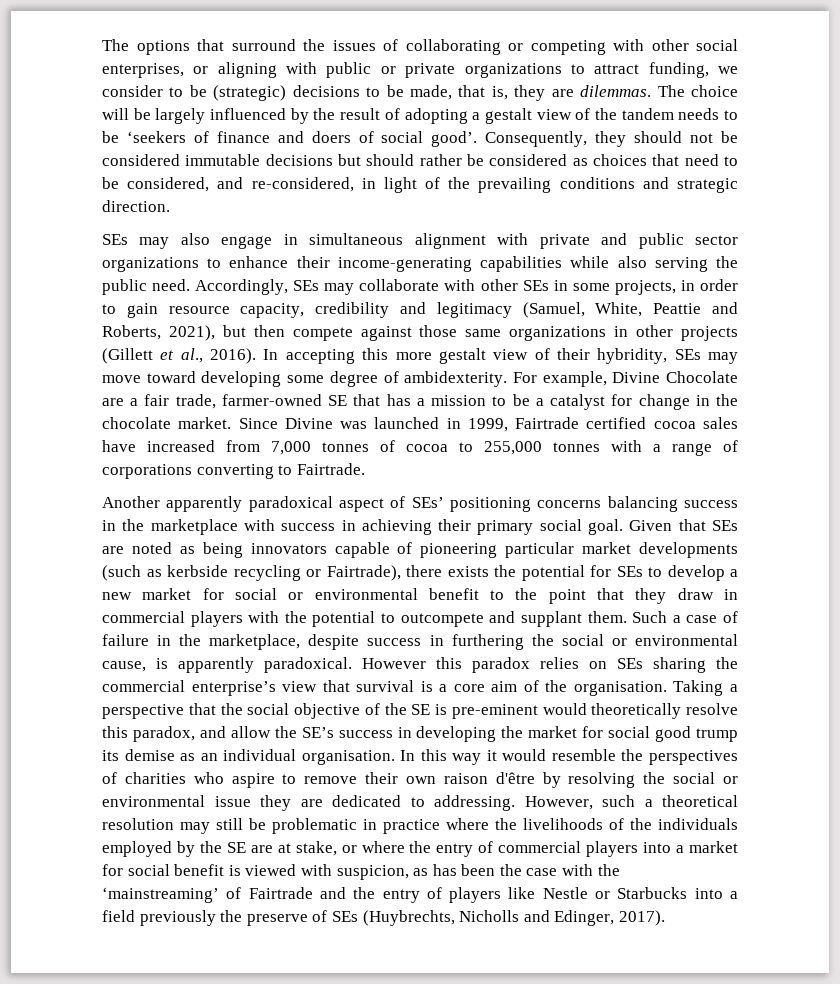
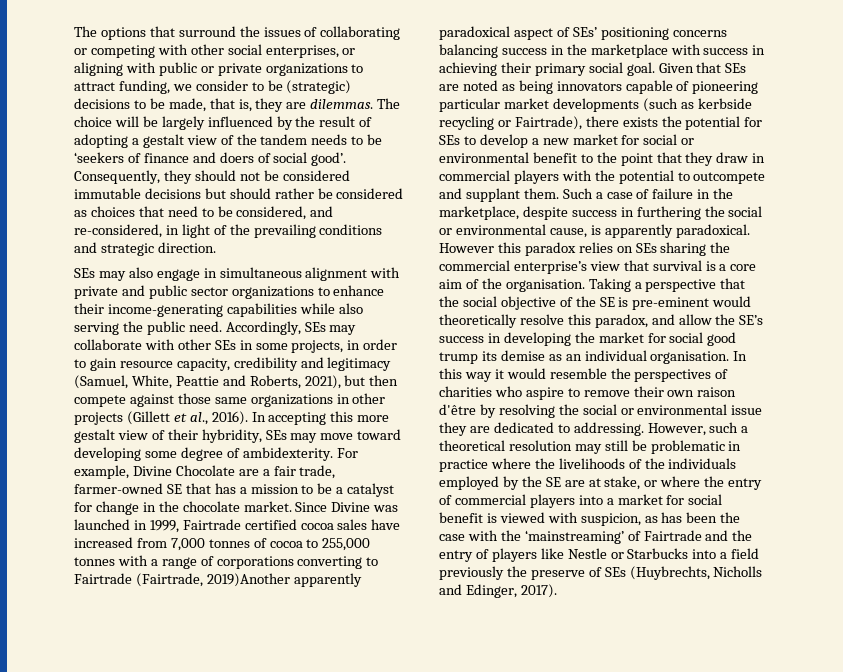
- Since Divine was launched in 1999, Fairtrade certified cocoa sales have increased from 7,000 tonnes of cocoa to 255,000 tonnes with a range of corporations converting to Fairtrade.
- Another apparently paradoxical aspect of SEs’ positioning concerns balancing success in the marketplace with success in achieving their primary social goal.
+ Since Divine was launched in 1999, Fairtrade certified cocoa sales have increased from 7,000 tonnes of cocoa to 255,000 tonnes with a range of corporations converting to Fairtrade (Fairtrade, 2019)Another apparently paradoxical aspect of SEs’ positioning concerns balancing success in the marketplace with success in achieving their primary social goal.

